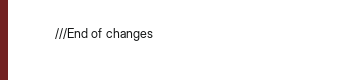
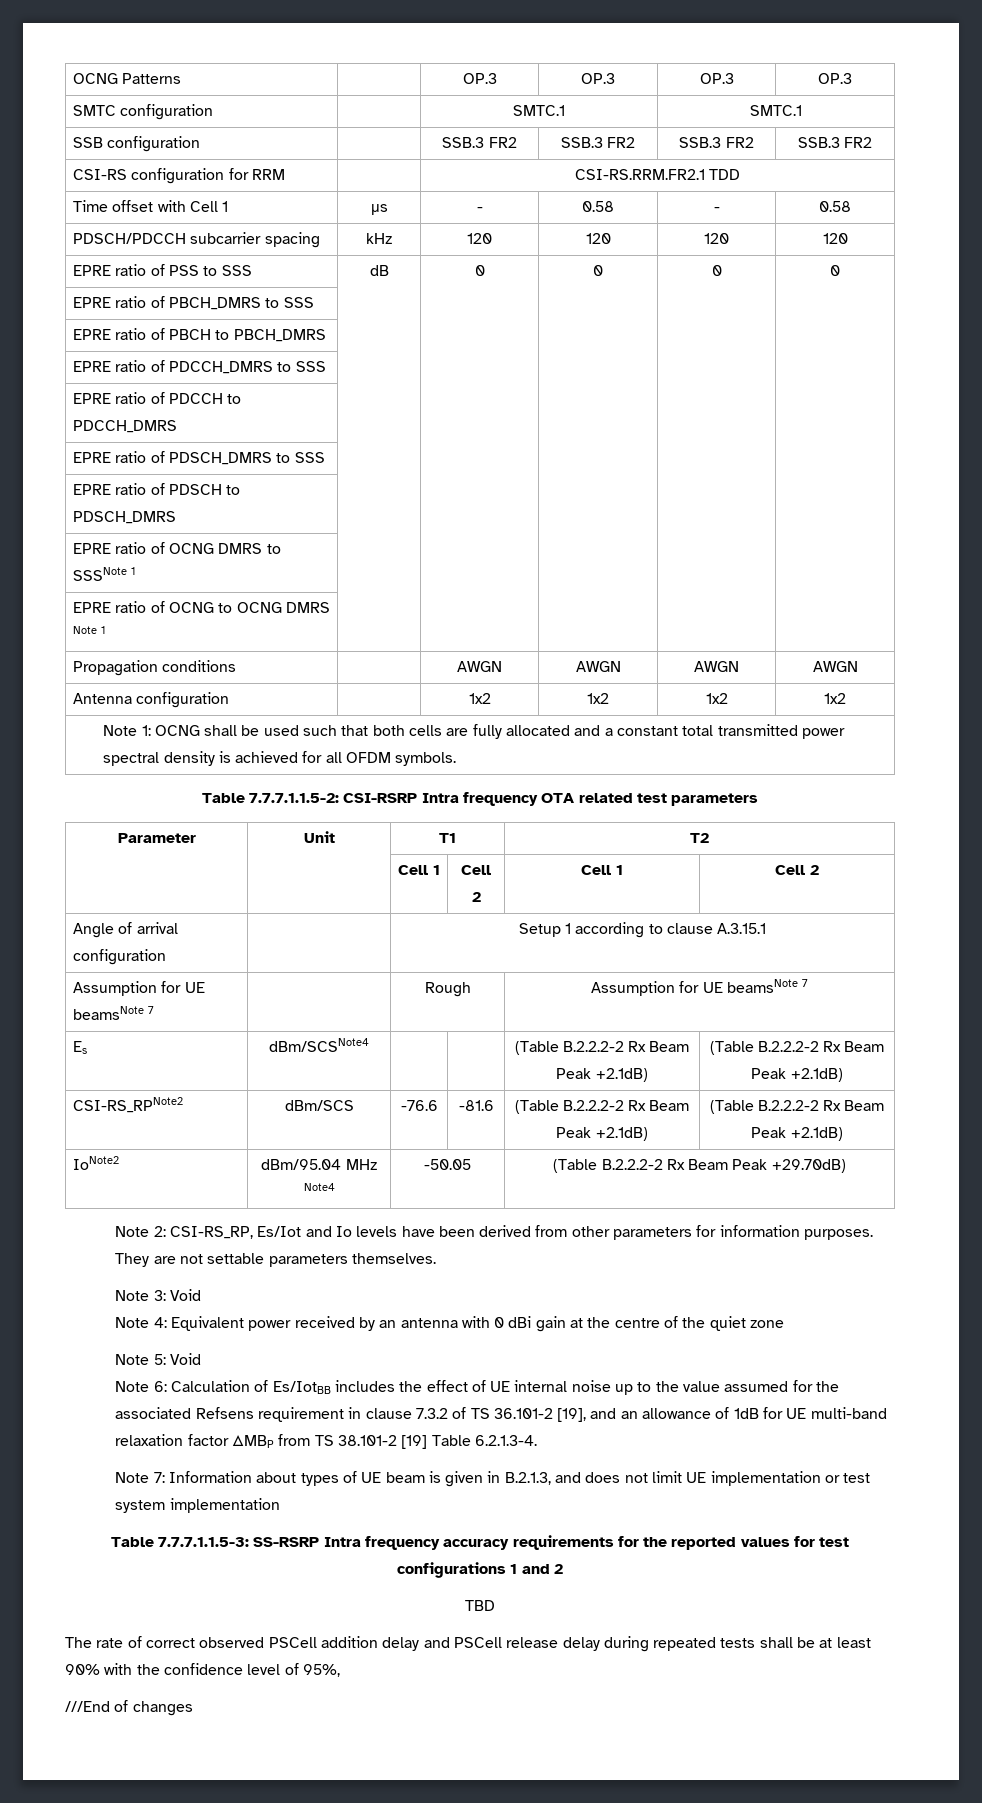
+ OCNG Patterns | | OP.3 | OP.3 | OP.3 | OP.3
+ SMTC configuration | | SMTC.1 | SMTC.1
+ SSB configuration | | SSB.3 FR2 | SSB.3 FR2 | SSB.3 FR2 | SSB.3 FR2
+ CSI-RS configuration for RRM | | CSI-RS.RRM.FR2.1 TDD
+ Time offset with Cell 1 | μs | - | 0.58 | - | 0.58
+ PDSCH/PDCCH subcarrier spacing | kHz | 120 | 120 | 120 | 120
+ EPRE ratio of PSS to SSS | dB | 0 | 0 | 0 | 0
+ EPRE ratio of PBCH_DMRS to SSS | | | | |
+ EPRE ratio of PBCH to PBCH_DMRS | | | | |
+ EPRE ratio of PDCCH_DMRS to SSS | | | | |
+ EPRE ratio of PDCCH to PDCCH_DMRS | | | | |
+ EPRE ratio of PDSCH_DMRS to SSS | | | | |
+ EPRE ratio of PDSCH to PDSCH_DMRS | | | | |
+ EPRE ratio of OCNG DMRS to SSSNote 1 | | | | |
+ EPRE ratio of OCNG to OCNG DMRS Note 1 | | | | |
+ Propagation conditions | | AWGN | AWGN | AWGN | AWGN
+ Antenna configuration | | 1x2 | 1x2 | 1x2 | 1x2
+ Note 1: OCNG shall be used such that both cells are fully allocated and a constant total transmitted power spectral density is achieved for all OFDM symbols.
+ Table 7.7.7.1.1.5-2: CSI-RSRP Intra frequency OTA related test parameters
+ Parameter | Unit | T1 | T2
+ | | Cell 1 | Cell 2 | Cell 1 | Cell 2
+ Angle of arrival configuration | | Setup 1 according to clause A.3.15.1
+ Assumption for UE beamsNote 7 | | Rough | Assumption for UE beamsNote 7
+ Es | dBm/SCSNote4 | | | (Table B.2.2.2-2 Rx Beam Peak +2.1dB) | (Table B.2.2.2-2 Rx Beam Peak +2.1dB)
+ CSI-RS_RPNote2 | dBm/SCS | -76.6 | -81.6 | (Table B.2.2.2-2 Rx Beam Peak +2.1dB) | (Table B.2.2.2-2 Rx Beam Peak +2.1dB)
+ IoNote2 | dBm/95.04 MHz Note4 | -50.05 | (Table B.2.2.2-2 Rx Beam Peak +29.70dB)
+ Note 2: CSI-RS_RP, Es/Iot and Io levels have been derived from other parameters for information purposes. They are not settable parameters themselves.
+ Note 3: Void
+ Note 4: Equivalent power received by an antenna with 0 dBi gain at the centre of the quiet zone
+ Note 5: Void
+ Note 6: Calculation of Es/IotBB includes the effect of UE internal noise up to the value assumed for the associated Refsens requirement in clause 7.3.2 of TS 36.101-2 [19], and an allowance of 1dB for UE multi-band relaxation factor ΔMBP from TS 38.101-2 [19] Table 6.2.1.3-4.
+ Note 7: Information about types of UE beam is given in B.2.1.3, and does not limit UE implementation or test system implementation
+ Table 7.7.7.1.1.5-3: SS-RSRP Intra frequency accuracy requirements for the reported values for test configurations 1 and 2
+ TBD
+ The rate of correct observed PSCell addition delay and PSCell release delay during repeated tests shall be at least 90% with the confidence level of 95%,

